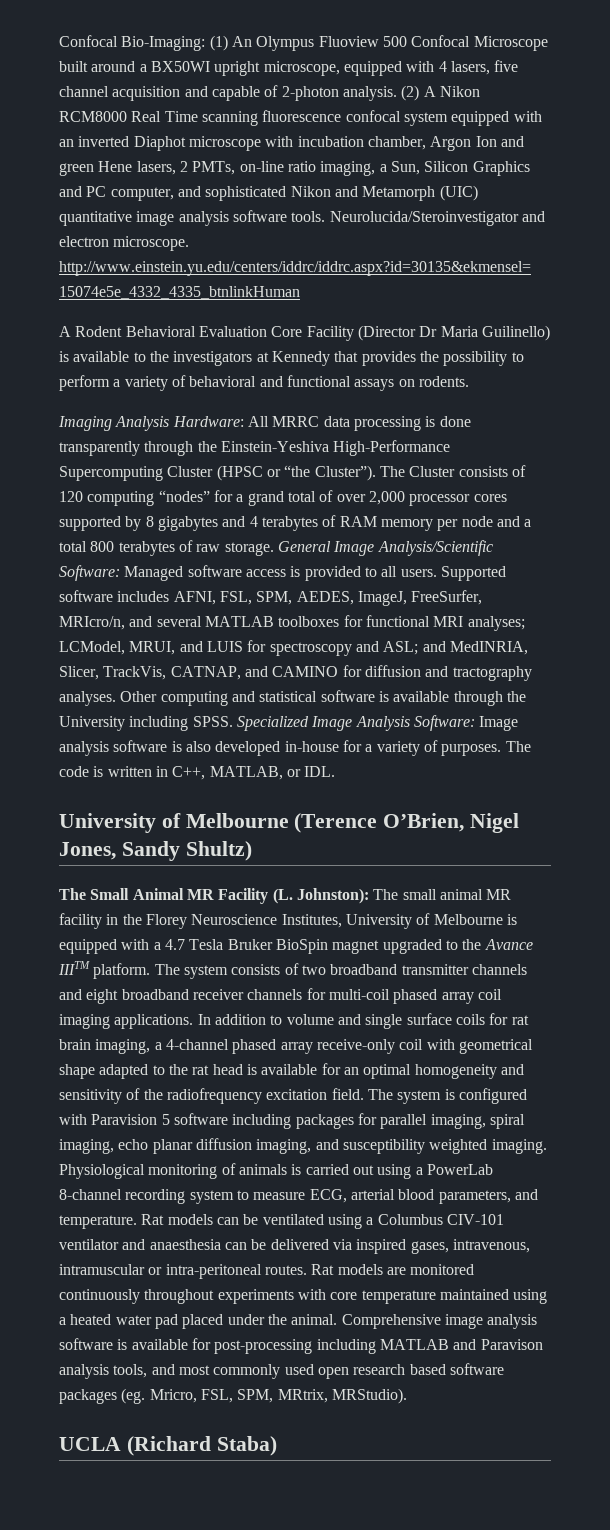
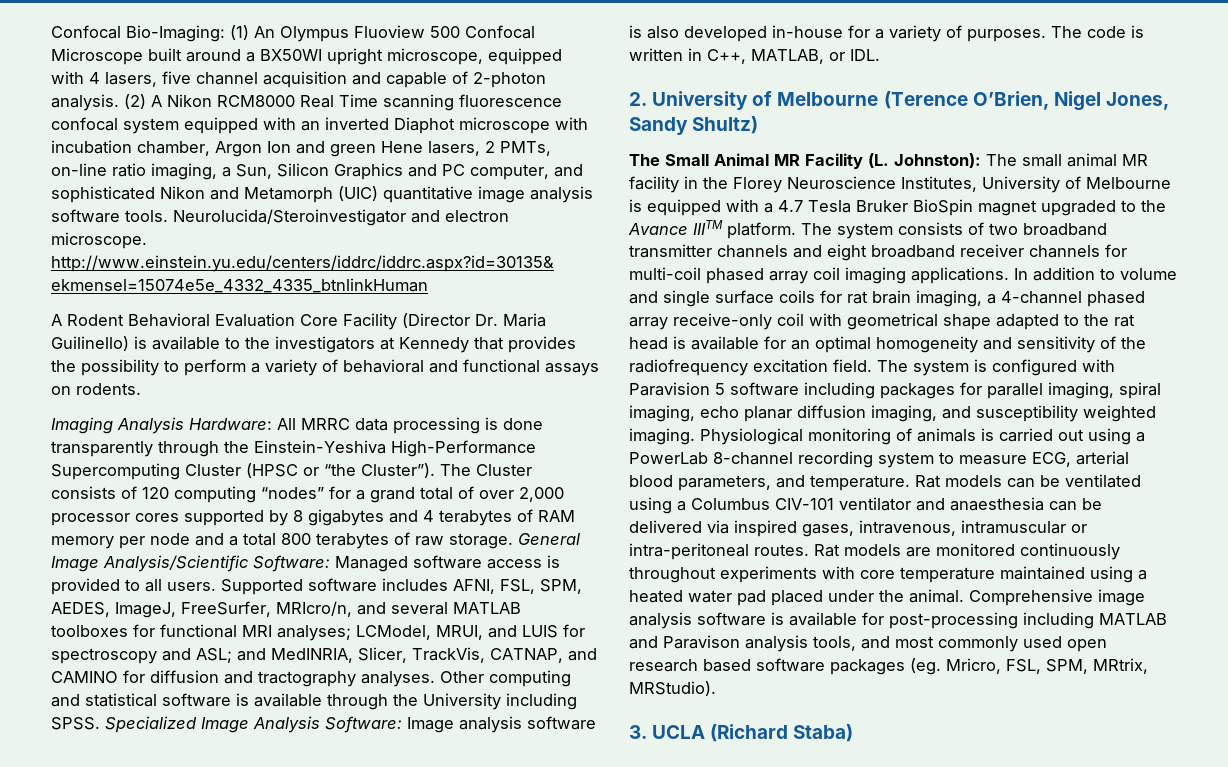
- A Rodent Behavioral Evaluation Core Facility (Director Dr Maria Guilinello) is available to the investigators at Kennedy that provides the possibility to perform a variety of behavioral and functional assays on rodents.
+ A Rodent Behavioral Evaluation Core Facility (Director Dr. Maria Guilinello) is available to the investigators at Kennedy that provides the possibility to perform a variety of behavioral and functional assays on rodents.
- University of Melbourne (Terence O’Brien, Nigel Jones, Sandy Shultz)
+ 2. University of Melbourne (Terence O’Brien, Nigel Jones, Sandy Shultz)
- UCLA (Richard Staba)
+ 3. UCLA (Richard Staba)

